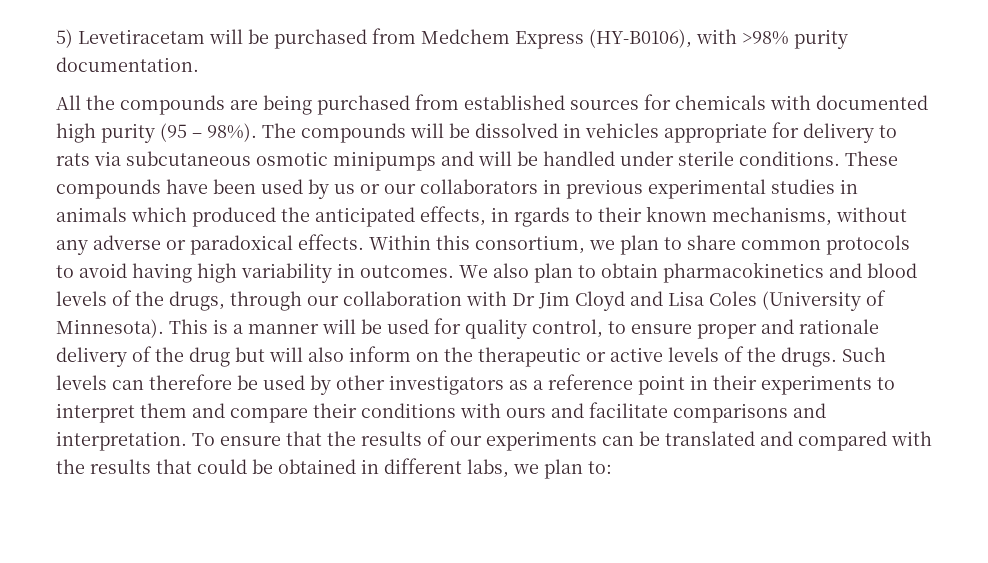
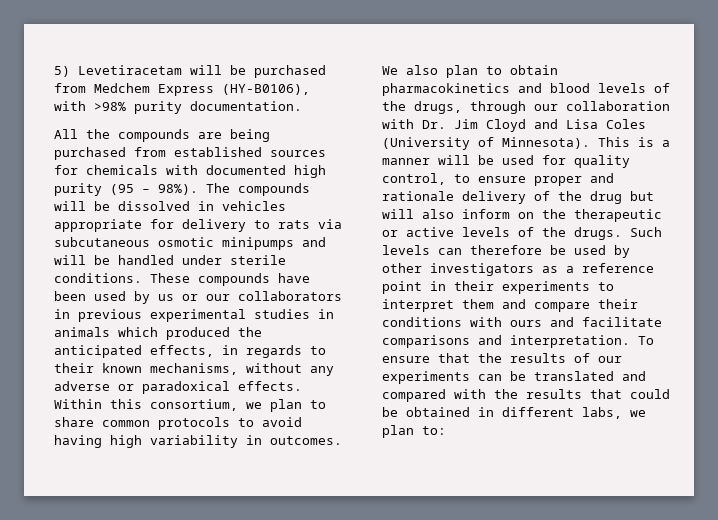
- These compounds have been used by us or our collaborators in previous experimental studies in animals which produced the anticipated effects, in rgards to their known mechanisms, without any adverse or paradoxical effects.
+ These compounds have been used by us or our collaborators in previous experimental studies in animals which produced the anticipated effects, in regards to their known mechanisms, without any adverse or paradoxical effects.
- We also plan to obtain pharmacokinetics and blood levels of the drugs, through our collaboration with Dr Jim Cloyd and Lisa Coles (University of Minnesota).
+ We also plan to obtain pharmacokinetics and blood levels of the drugs, through our collaboration with Dr. Jim Cloyd and Lisa Coles (University of Minnesota).

